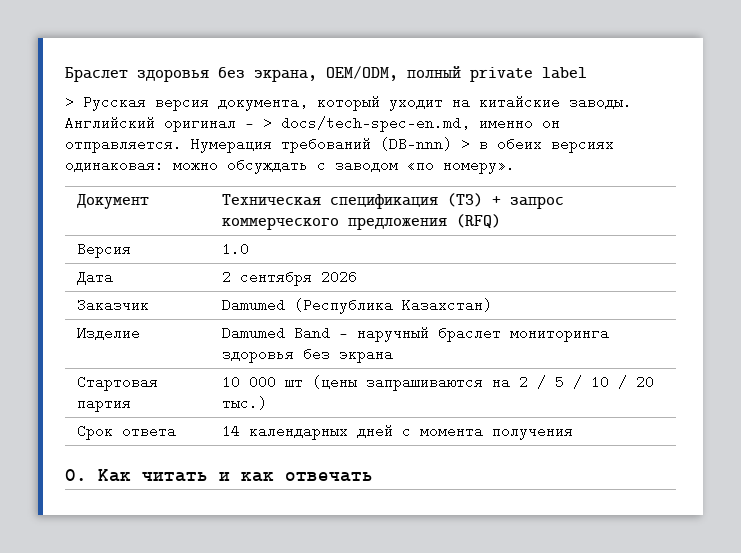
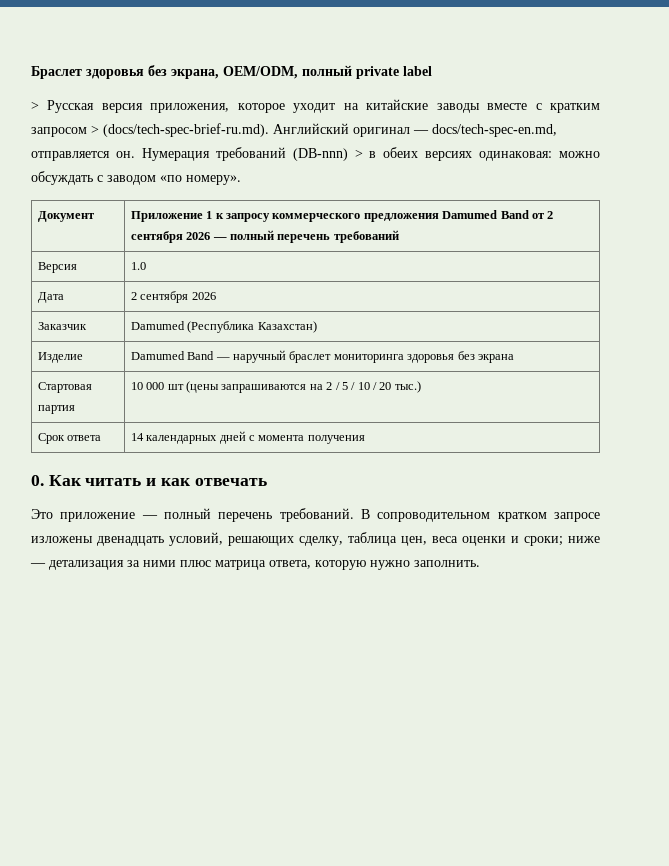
- > Русская версия документа, который уходит на китайские заводы. Английский оригинал — > docs/tech-spec-en.md, именно он отправляется.
+ > Русская версия приложения, которое уходит на китайские заводы вместе с кратким запросом > (docs/tech-spec-brief-ru.md). Английский оригинал — docs/tech-spec-en.md, отправляется он.
- Документ | Техническая спецификация (ТЗ) + запрос коммерческого предложения (RFQ)
+ Документ | Приложение 1 к запросу коммерческого предложения Damumed Band от 2 сентября 2026 — полный перечень требований
+ Это приложение — полный перечень требований. В сопроводительном кратком запросе изложены двенадцать условий, решающих сделку, таблица цен, веса оценки и сроки; ниже — детализация за ними плюс матрица ответа, которую нужно заполнить.

